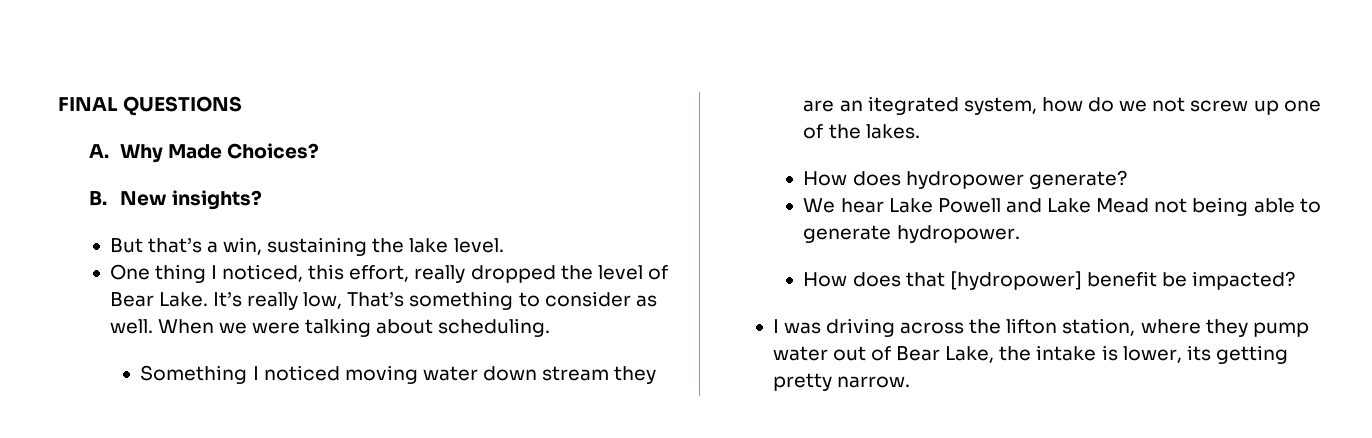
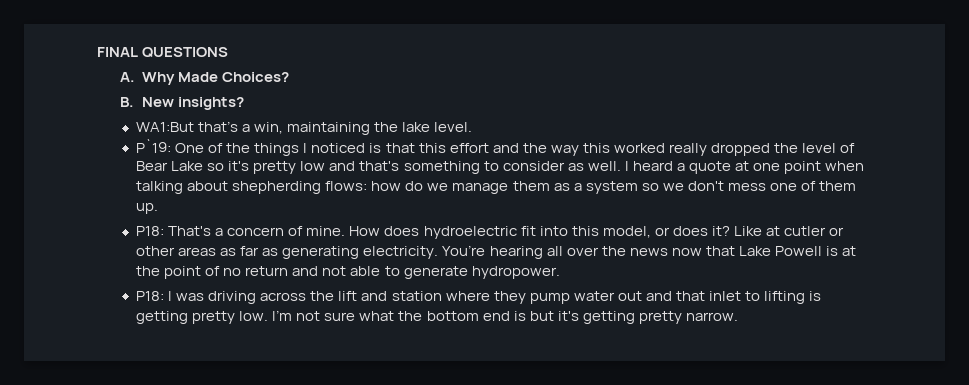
- But that’s a win, sustaining the lake level.
+ WA1:But that’s a win, maintaining the lake level.
- One thing I noticed, this effort, really dropped the level of Bear Lake. It’s really low, That’s something to consider as well.
+ P`19: One of the things I noticed is that this effort and the way this worked really dropped the level of Bear Lake so it's pretty low and that's something to consider as well.
- When we were talking about scheduling.
- Something I noticed moving water down stream they are an itegrated system, how do we not screw up one of the lakes.
- How does hydropower generate?
- We hear Lake Powell and Lake Mead not being able to generate hydropower.
- How does that [hydropower] benefit be impacted?
- I was driving across the lifton station, where they pump water out of Bear Lake, the intake is lower, its getting pretty narrow.
+ I heard a quote at one point when talking about shepherding flows: how do we manage them as a system so we don't mess one of them up.
+ P18: That's a concern of mine. How does hydroelectric fit into this model, or does it? Like at cutler or other areas as far as generating electricity. You’re hearing all over the news now that Lake Powell is at the point of no return and not able to generate hydropower.
+ P18: I was driving across the lift and station where they pump water out and that inlet to lifting is getting pretty low. I’m not sure what the bottom end is but it's getting pretty narrow.

